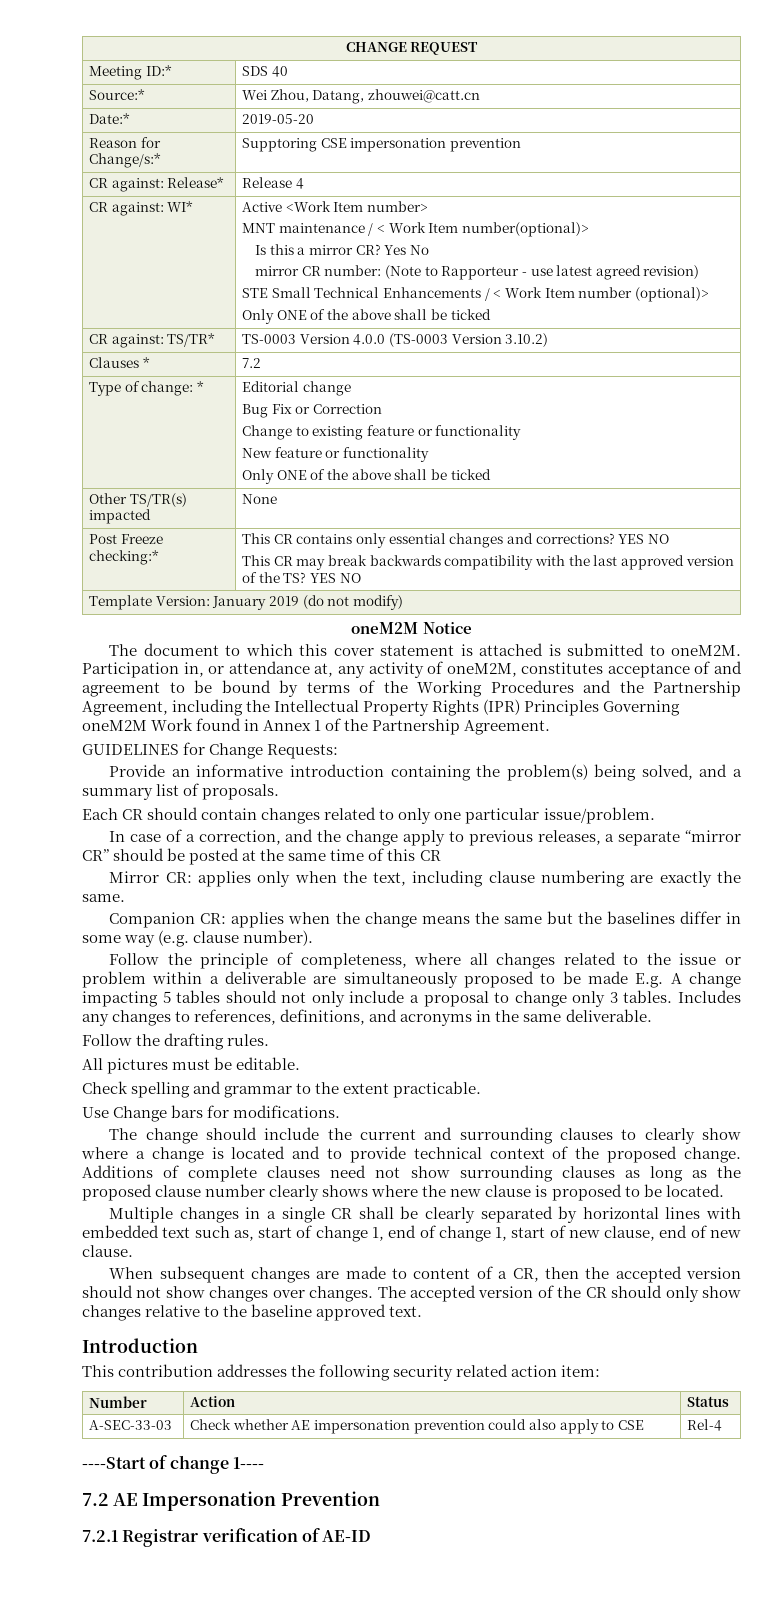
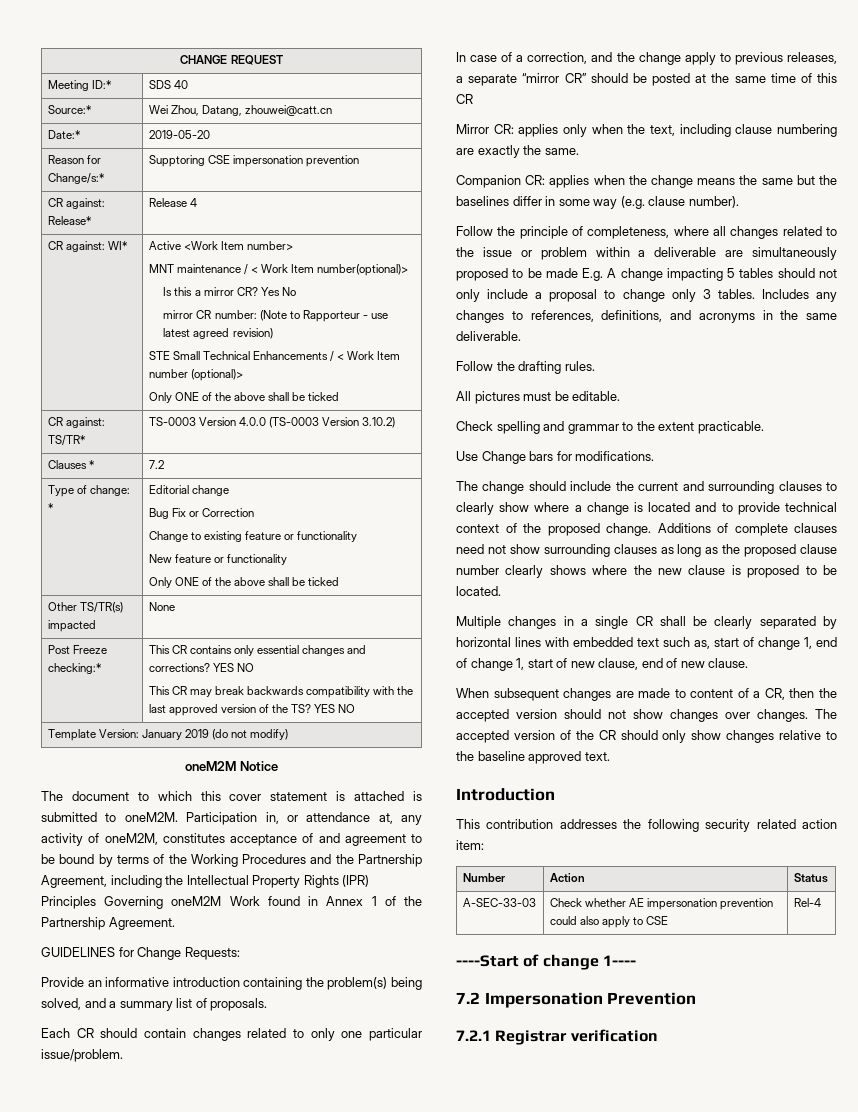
- 7.2 AE Impersonation Prevention
+ 7.2 Impersonation Prevention
- 7.2.1 Registrar verification of AE-ID
+ 7.2.1 Registrar verification

